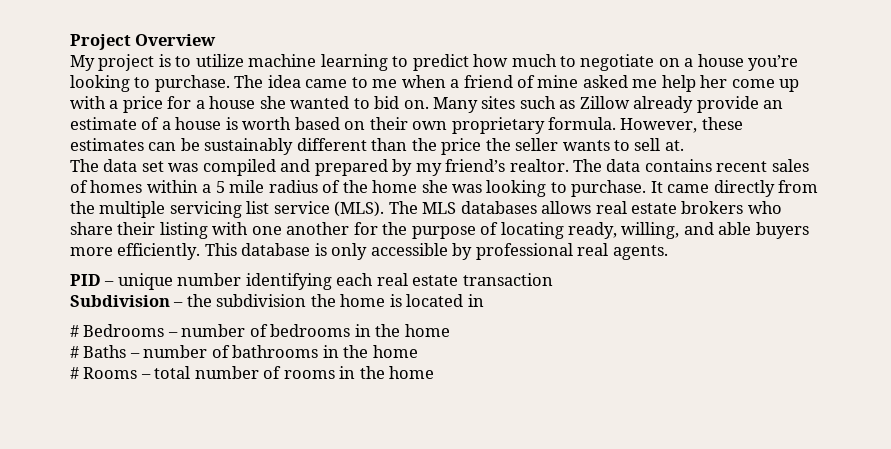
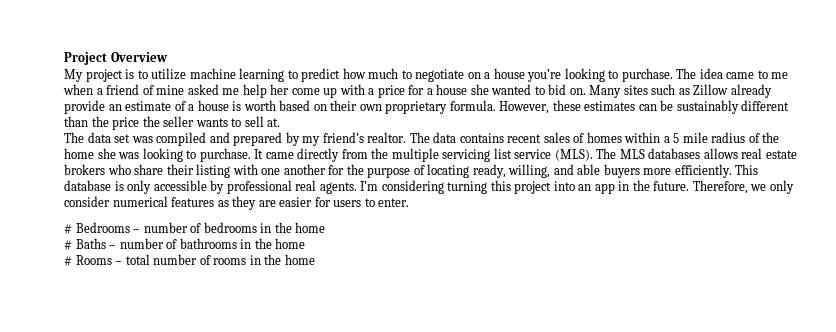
- This database is only accessible by professional real agents.
- PID – unique number identifying each real estate transaction
- Subdivision – the subdivision the home is located in
+ This database is only accessible by professional real agents. I’m considering turning this project into an app in the future. Therefore, we only consider numerical features as they are easier for users to enter.

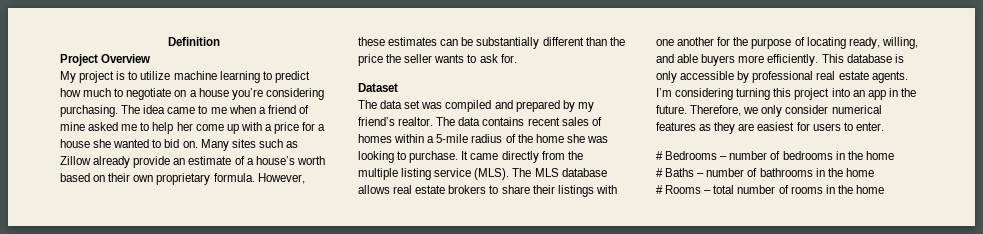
+ Definition
- My project is to utilize machine learning to predict how much to negotiate on a house you’re looking to purchase.
+ My project is to utilize machine learning to predict how much to negotiate on a house you’re considering purchasing.
- The idea came to me when a friend of mine asked me help her come up with a price for a house she wanted to bid on.
+ The idea came to me when a friend of mine asked me to help her come up with a price for a house she wanted to bid on.
- Many sites such as Zillow already provide an estimate of a house is worth based on their own proprietary formula.
+ Many sites such as Zillow already provide an estimate of a house’s worth based on their own proprietary formula.
- However, these estimates can be sustainably different than the price the seller wants to sell at.
+ However, these estimates can be substantially different than the price the seller wants to ask for.
+ Dataset
- The data contains recent sales of homes within a 5 mile radius of the home she was looking to purchase.
+ The data contains recent sales of homes within a 5-mile radius of the home she was looking to purchase.
- It came directly from the multiple servicing list service (MLS).
+ It came directly from the multiple listing service (MLS).
- The MLS databases allows real estate brokers who share their listing with one another for the purpose of locating ready, willing, and able buyers more efficiently.
+ The MLS database allows real estate brokers to share their listings with one another for the purpose of locating ready, willing, and able buyers more efficiently.
- This database is only accessible by professional real agents.
+ This database is only accessible by professional real estate agents.
- Therefore, we only consider numerical features as they are easier for users to enter.
+ Therefore, we only consider numerical features as they are easiest for users to enter.

